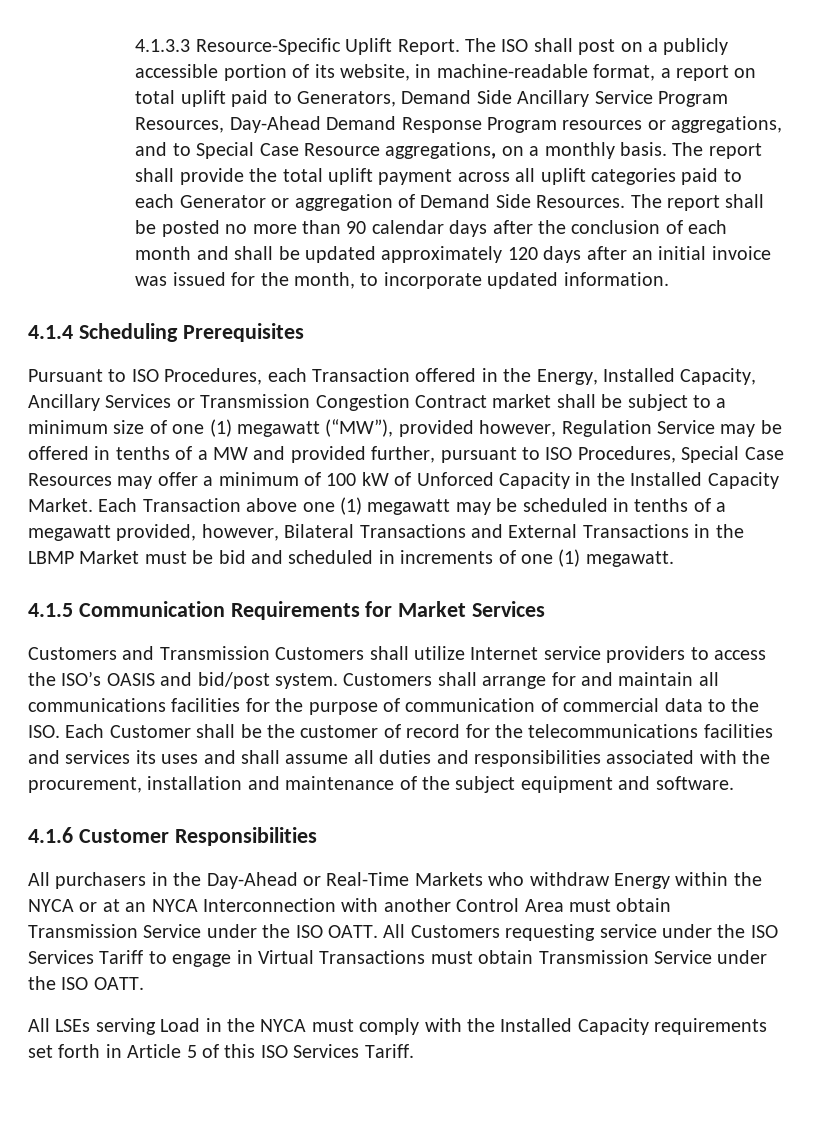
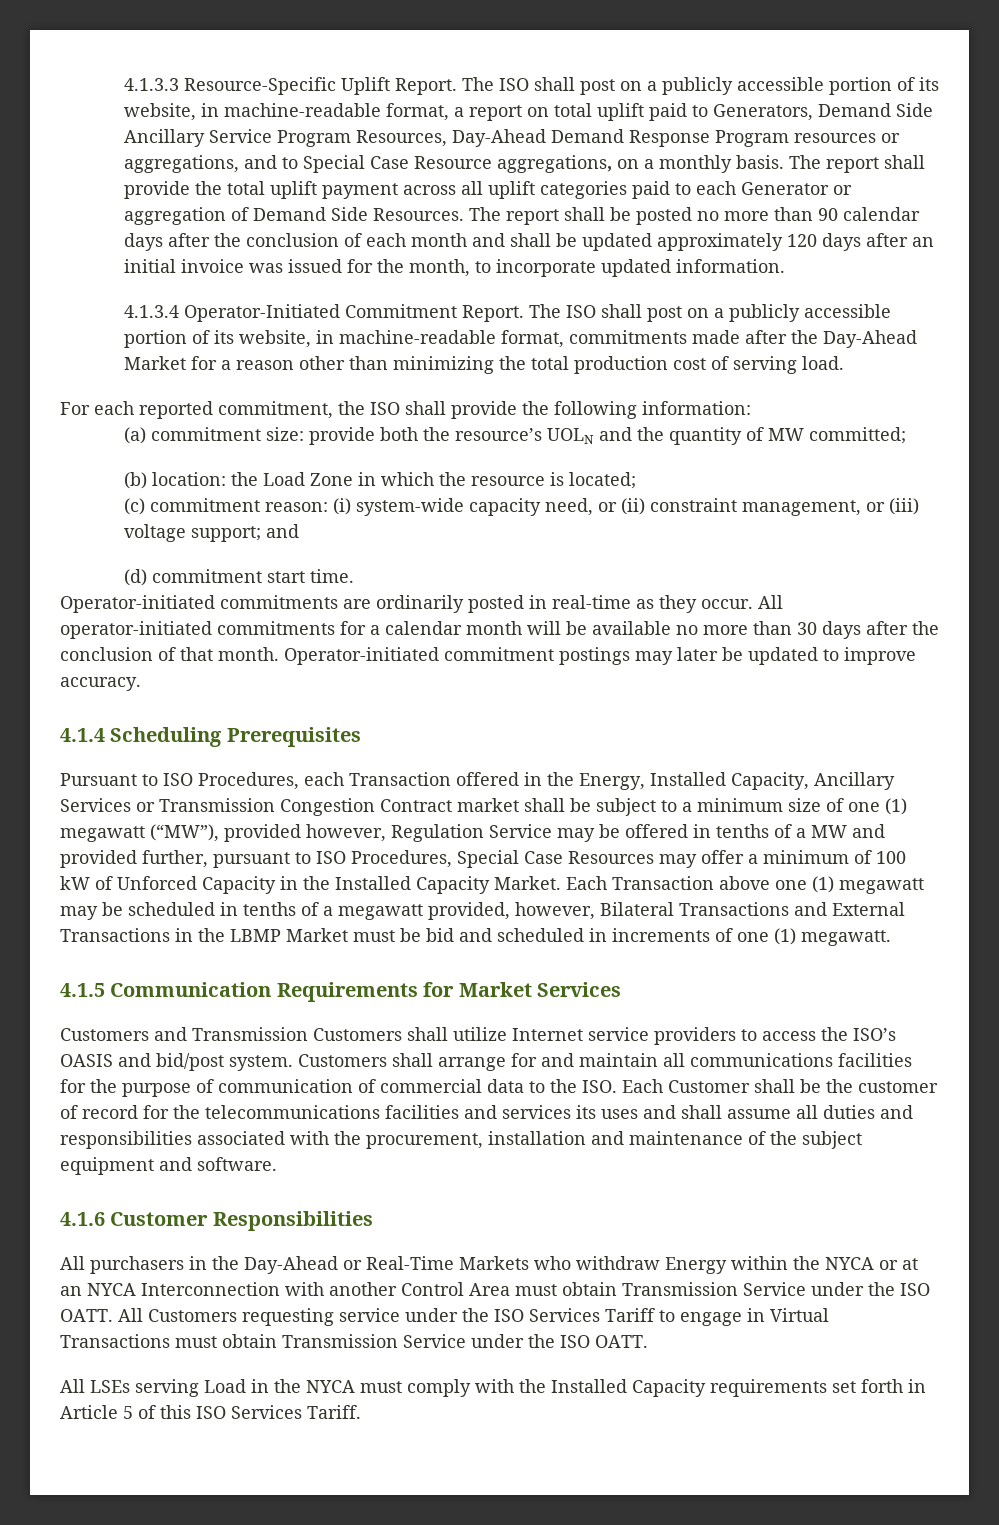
+ 4.1.3.4 Operator-Initiated Commitment Report. The ISO shall post on a publicly accessible portion of its website, in machine-readable format, commitments made after the Day-Ahead Market for a reason other than minimizing the total production cost of serving load.
+ For each reported commitment, the ISO shall provide the following information:
+ (a) commitment size: provide both the resource’s UOLN and the quantity of MW committed;
+ (b) location: the Load Zone in which the resource is located;
+ (c) commitment reason: (i) system-wide capacity need, or (ii) constraint management, or (iii) voltage support; and
+ (d) commitment start time.
+ Operator-initiated commitments are ordinarily posted in real-time as they occur. All operator-initiated commitments for a calendar month will be available no more than 30 days after the conclusion of that month. Operator-initiated commitment postings may later be updated to improve accuracy.

